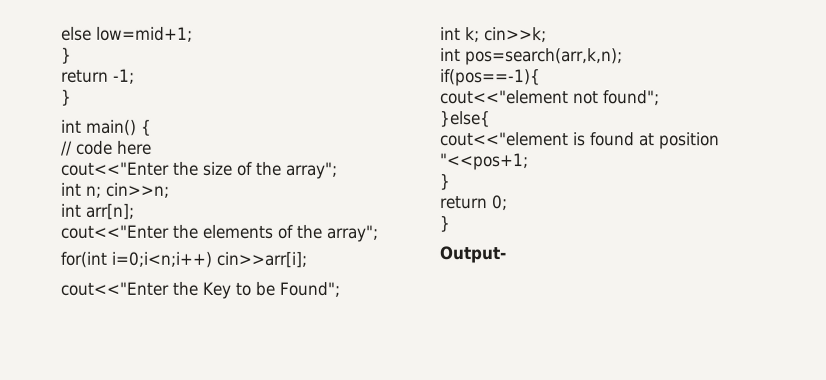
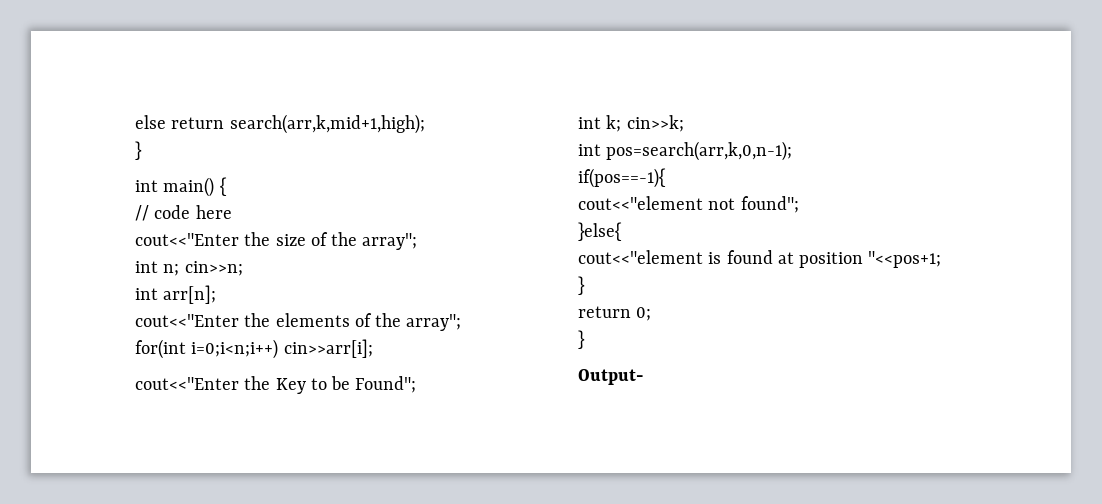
- else low=mid+1;
- }
- return -1;
+ else return search(arr,k,mid+1,high);
- int pos=search(arr,k,n);
+ int pos=search(arr,k,0,n-1);

